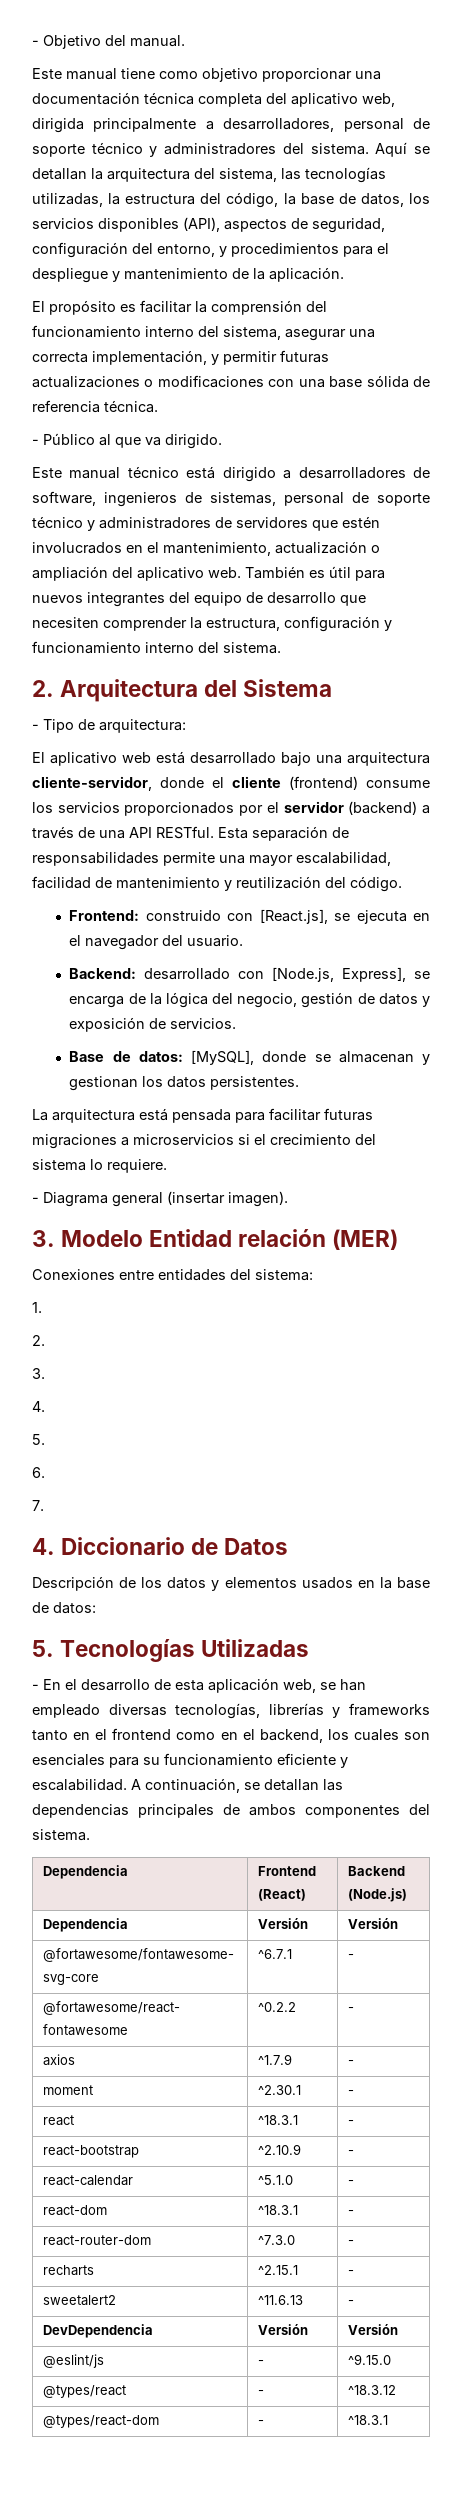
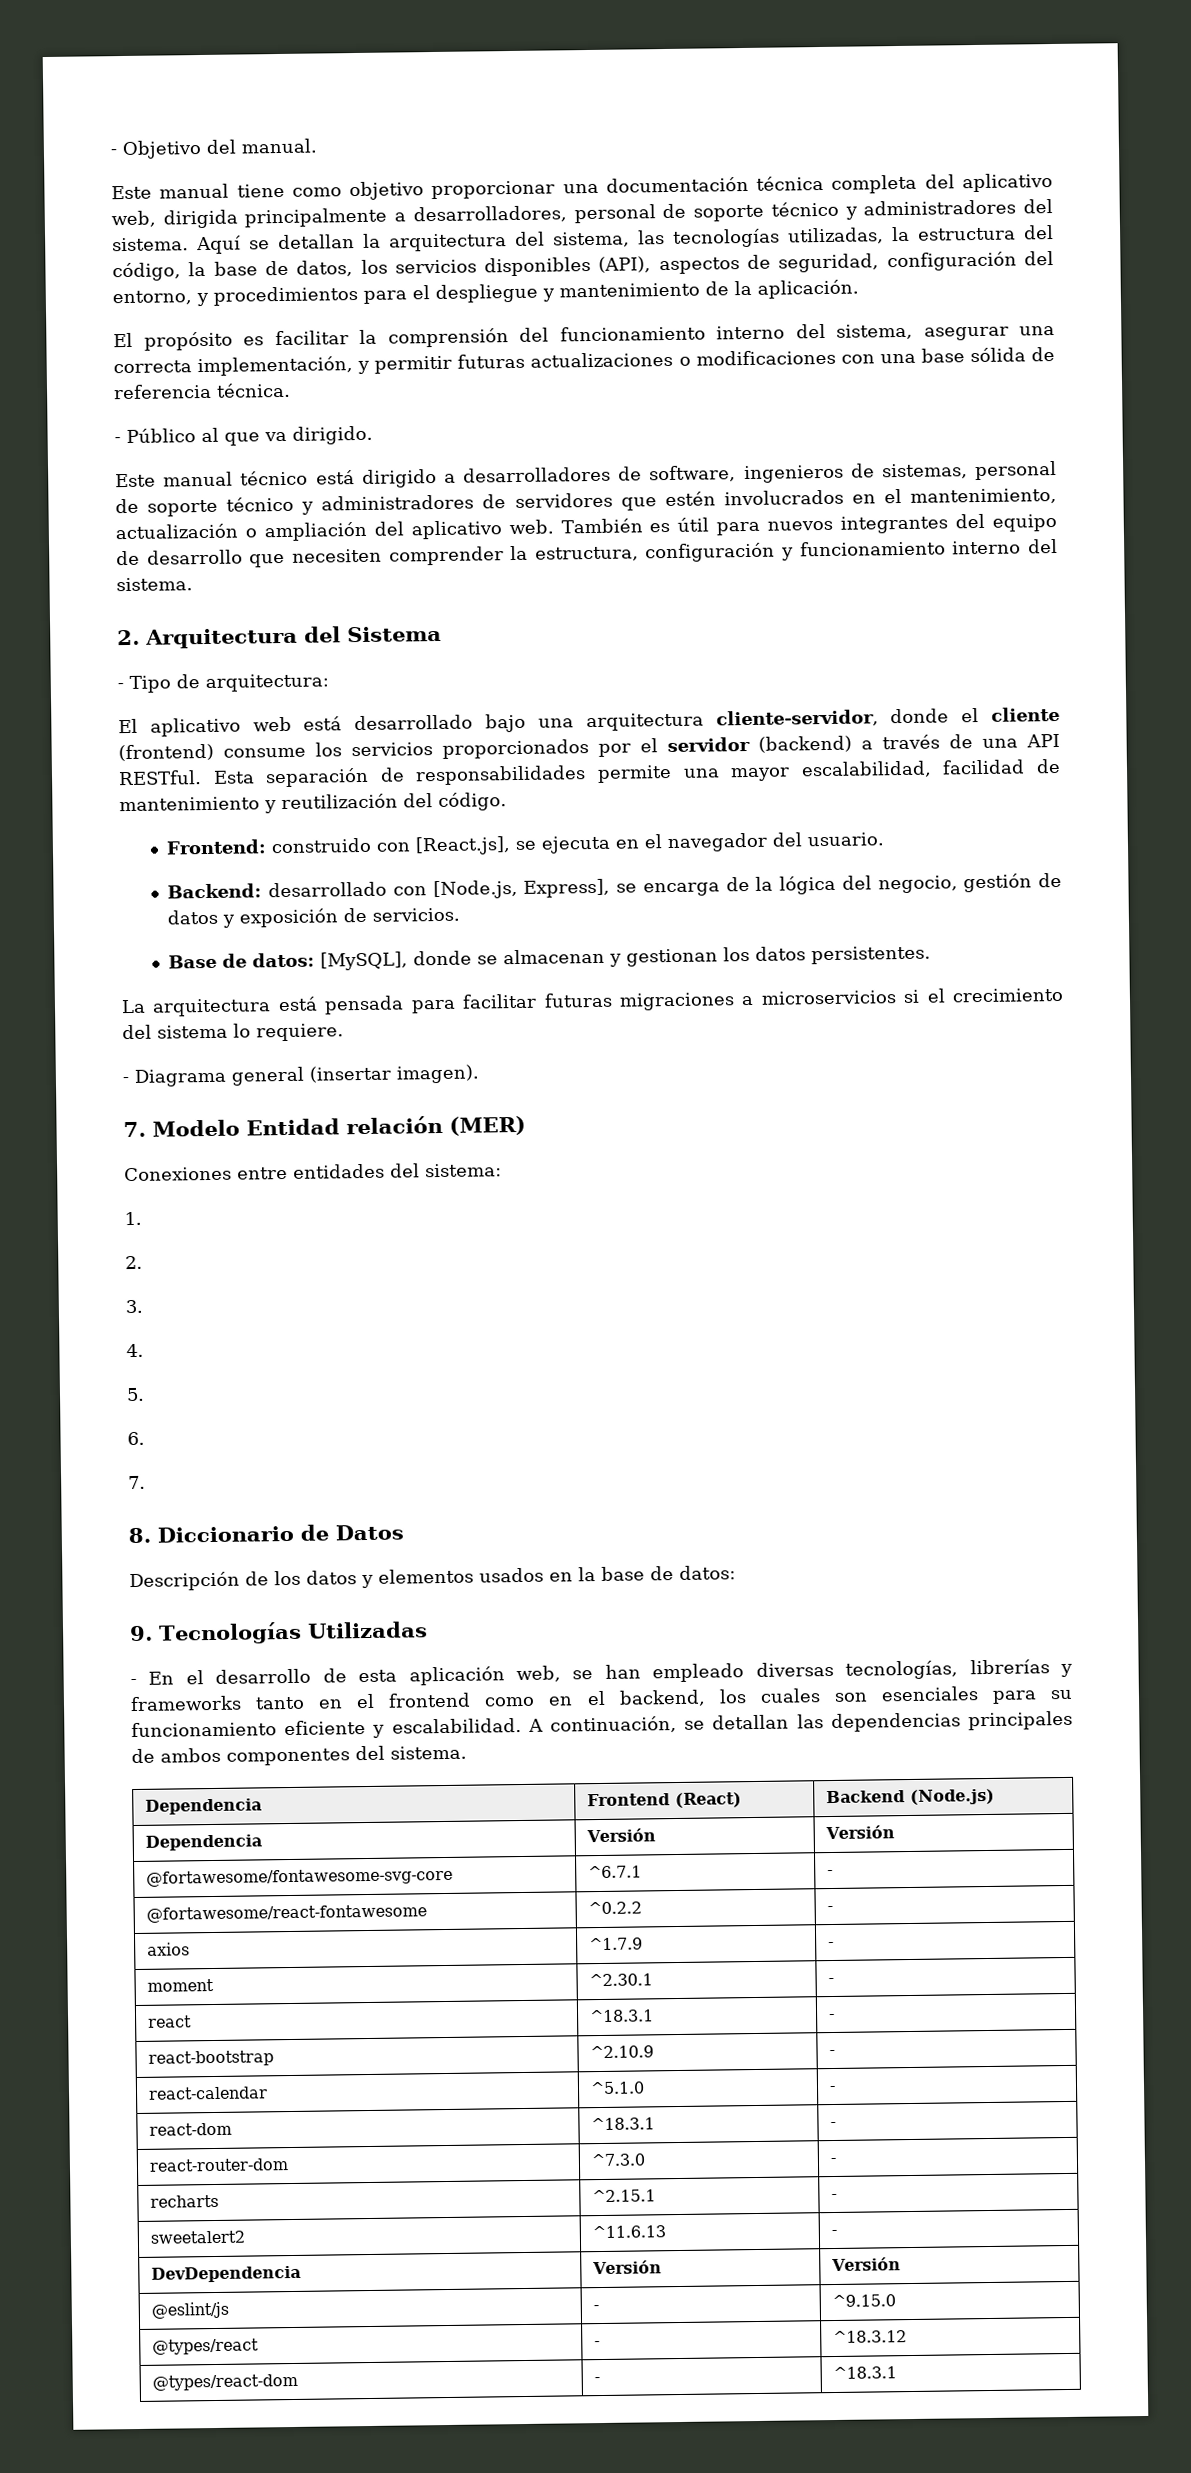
- 3. Modelo Entidad relación (MER)
+ 7. Modelo Entidad relación (MER)
- 4. Diccionario de Datos
+ 8. Diccionario de Datos
- 5. Tecnologías Utilizadas
+ 9. Tecnologías Utilizadas

